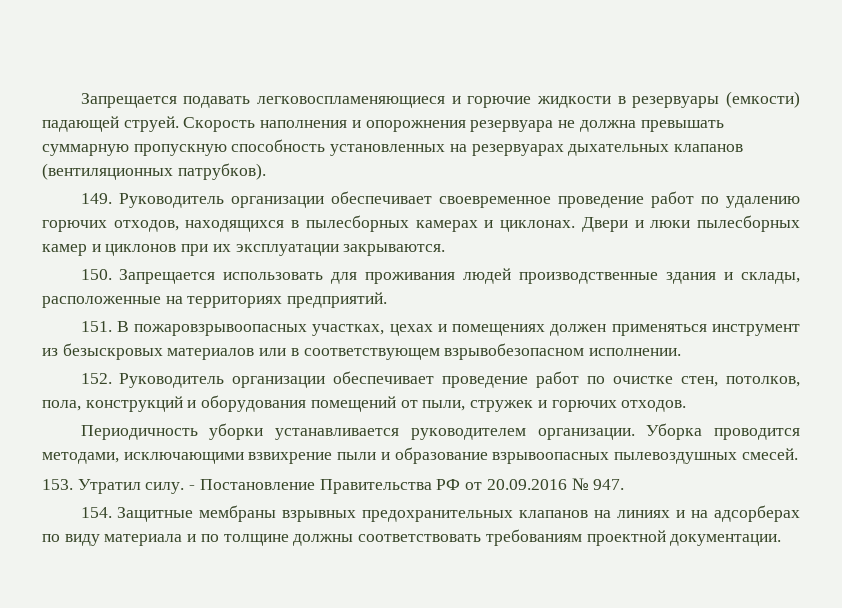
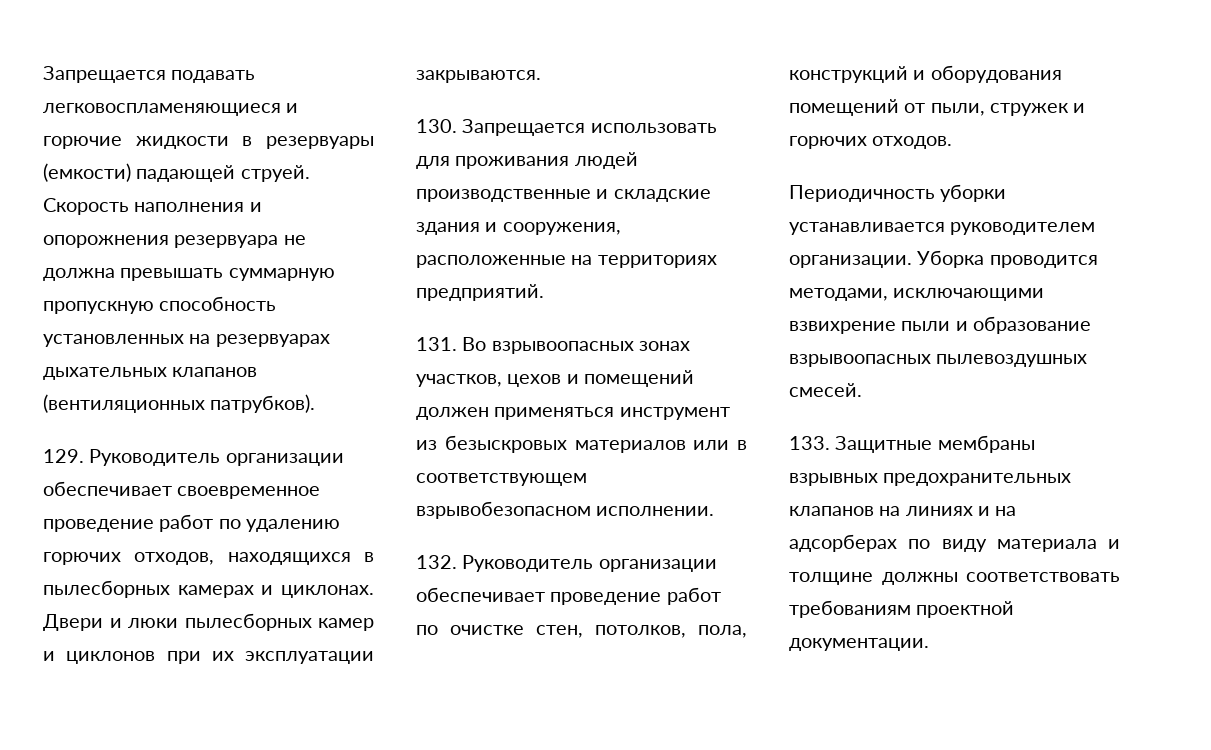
- 149. Руководитель организации обеспечивает своевременное проведение работ по удалению горючих отходов, находящихся в пылесборных камерах и циклонах.
+ 129. Руководитель организации обеспечивает своевременное проведение работ по удалению горючих отходов, находящихся в пылесборных камерах и циклонах.
- 150. Запрещается использовать для проживания людей производственные здания и склады, расположенные на территориях предприятий.
+ 130. Запрещается использовать для проживания людей производственные и складские здания и сооружения, расположенные на территориях предприятий.
- 151. В пожаровзрывоопасных участках, цехах и помещениях должен применяться инструмент из безыскровых материалов или в соответствующем взрывобезопасном исполнении.
+ 131. Во взрывоопасных зонах участков, цехов и помещений должен применяться инструмент из безыскровых материалов или в соответствующем взрывобезопасном исполнении.
- 152. Руководитель организации обеспечивает проведение работ по очистке стен, потолков, пола, конструкций и оборудования помещений от пыли, стружек и горючих отходов.
+ 132. Руководитель организации обеспечивает проведение работ по очистке стен, потолков, пола, конструкций и оборудования помещений от пыли, стружек и горючих отходов.
- 153. Утратил силу. - Постановление Правительства РФ от 20.09.2016 № 947.
- 154. Защитные мембраны взрывных предохранительных клапанов на линиях и на адсорберах по виду материала и по толщине должны соответствовать требованиям проектной документации.
+ 133. Защитные мембраны взрывных предохранительных клапанов на линиях и на адсорберах по виду материала и толщине должны соответствовать требованиям проектной документации.

